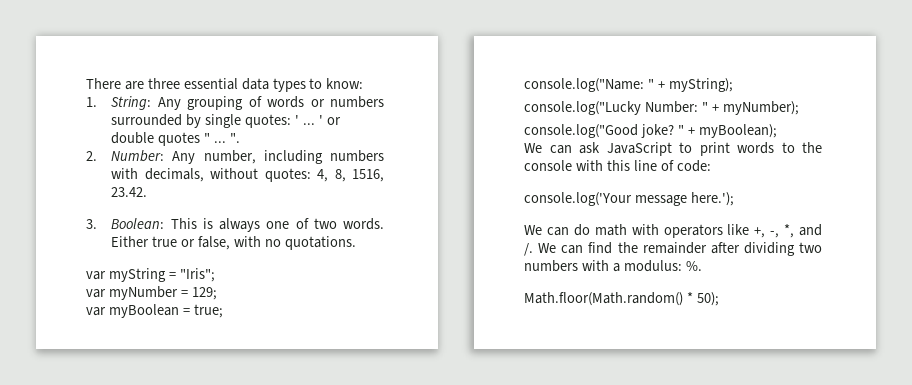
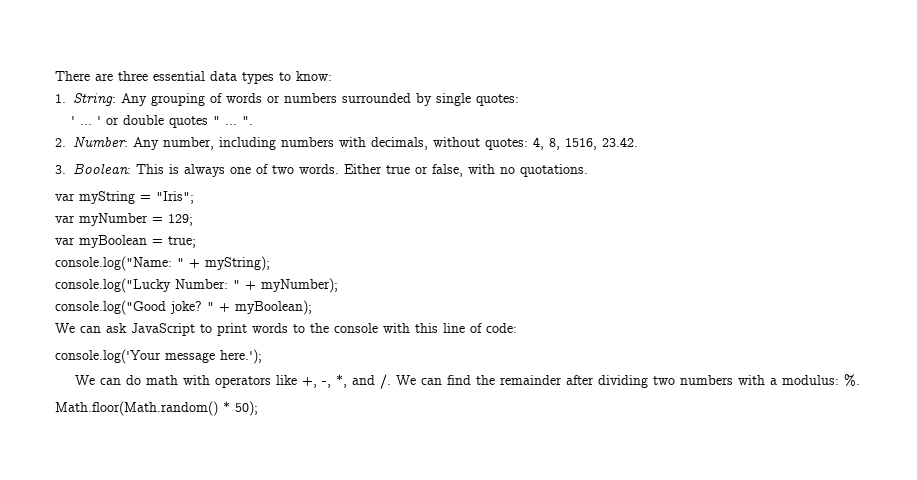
- 1. String: Any grouping of words or numbers surrounded by single quotes: ' ...
+ 1. String: Any grouping of words or numbers surrounded by single quotes:
+ ' ...

